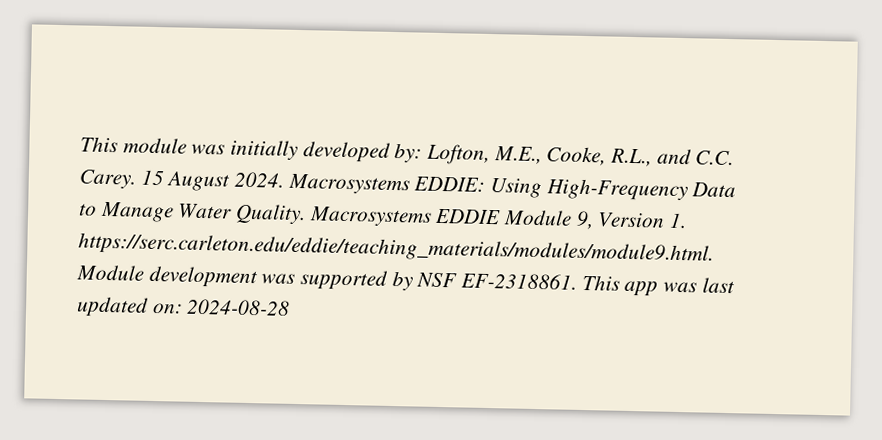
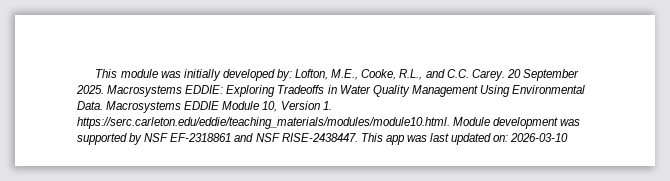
- 15 August 2024. Macrosystems EDDIE: Using High-Frequency Data to Manage Water Quality.
+ 20 September 2025. Macrosystems EDDIE: Exploring Tradeoffs in Water Quality Management Using Environmental Data.
- Macrosystems EDDIE Module 9, Version 1. https://serc.carleton.edu/eddie/teaching_materials/modules/module9.html. Module development was supported by NSF EF-2318861.
+ Macrosystems EDDIE Module 10, Version 1. https://serc.carleton.edu/eddie/teaching_materials/modules/module10.html. Module development was supported by NSF EF-2318861 and NSF RISE-2438447.
- This app was last updated on: 2024-08-28
+ This app was last updated on: 2026-03-10

